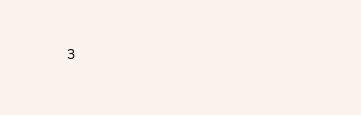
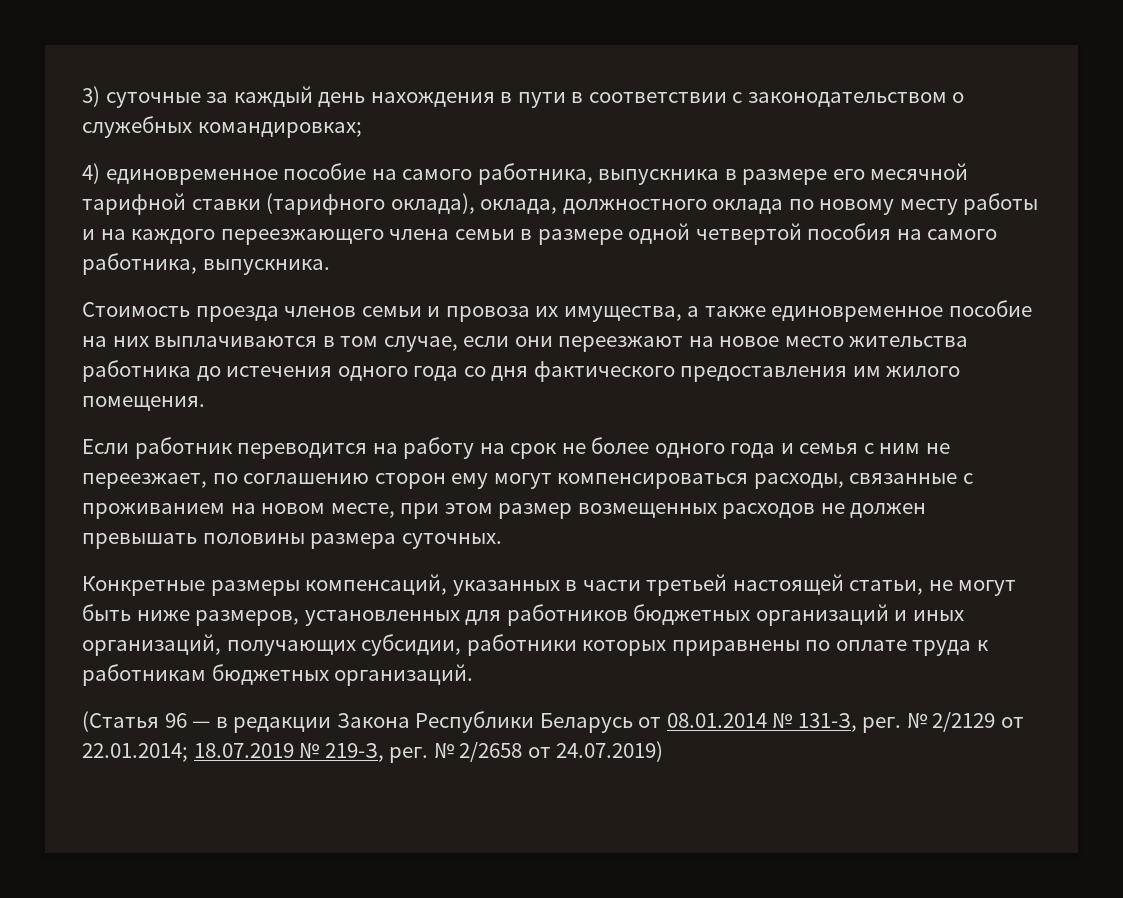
- 3
+ 3) суточные за каждый день нахождения в пути в соответствии с законодательством о служебных командировках;
+ 4) единовременное пособие на самого работника, выпускника в размере его месячной тарифной ставки (тарифного оклада), оклада, должностного оклада по новому месту работы и на каждого переезжающего члена семьи в размере одной четвертой пособия на самого работника, выпускника.
+ Стоимость проезда членов семьи и провоза их имущества, а также единовременное пособие на них выплачиваются в том случае, если они переезжают на новое место жительства работника до истечения одного года со дня фактического предоставления им жилого помещения.
+ Если работник переводится на работу на срок не более одного года и семья с ним не переезжает, по соглашению сторон ему могут компенсироваться расходы, связанные с проживанием на новом месте, при этом размер возмещенных расходов не должен превышать половины размера суточных.
+ Конкретные размеры компенсаций, указанных в части третьей настоящей статьи, не могут быть ниже размеров, установленных для работников бюджетных организаций и иных организаций, получающих субсидии, работники которых приравнены по оплате труда к работникам бюджетных организаций.
+ (Статья 96 — в редакции Закона Республики Беларусь от 08.01.2014 № 131-З, рег. № 2/2129 от 22.01.2014; 18.07.2019 № 219-З, рег. № 2/2658 от 24.07.2019)

